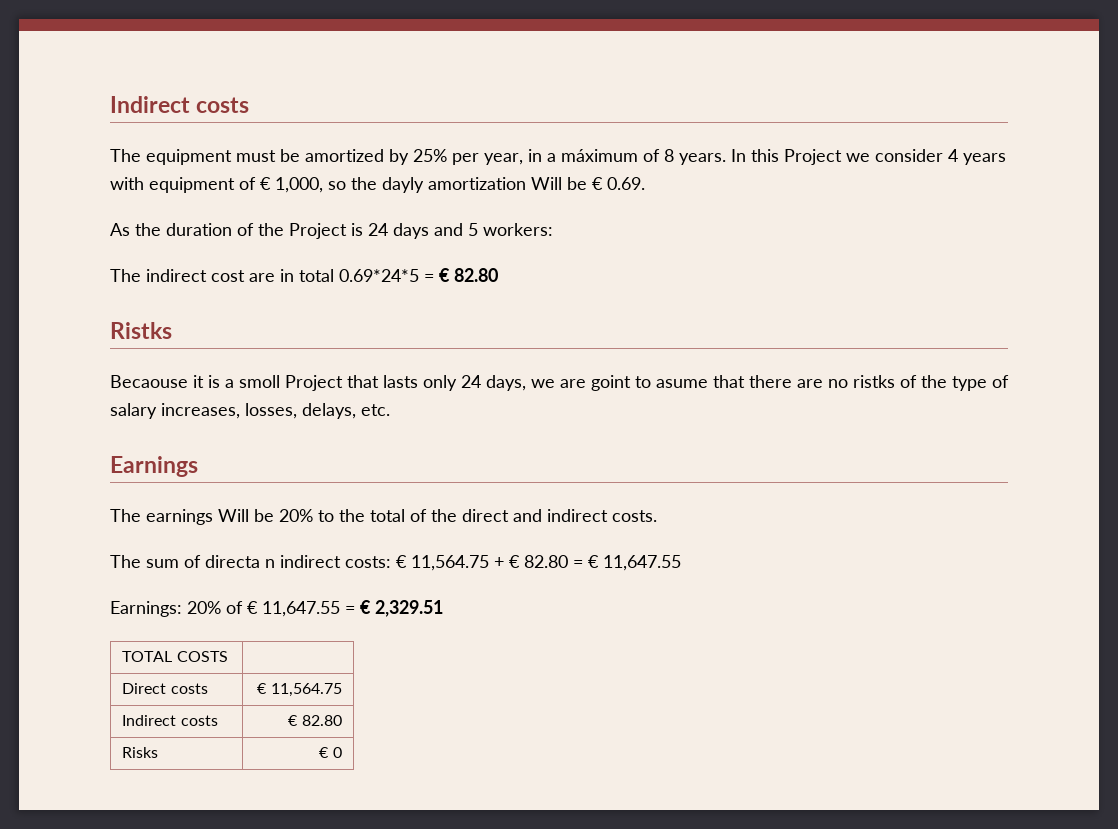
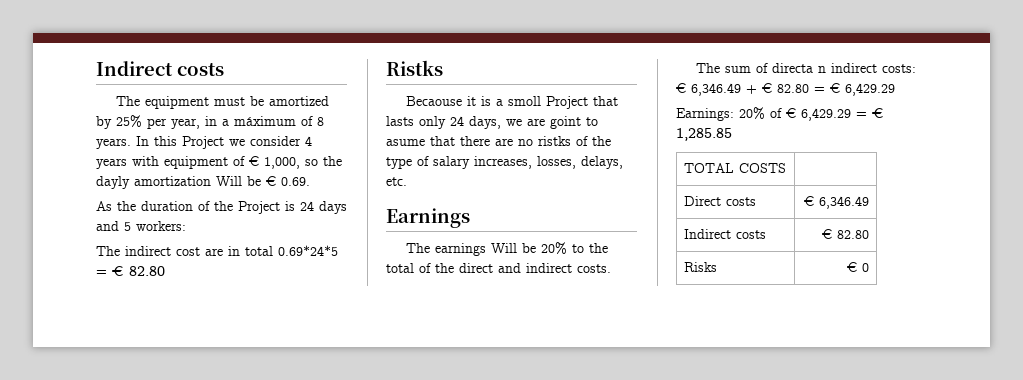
- The sum of directa n indirect costs: € 11,564.75 + € 82.80 = € 11,647.55
+ The sum of directa n indirect costs: € 6,346.49 + € 82.80 = € 6,429.29
- Earnings: 20% of € 11,647.55 = € 2,329.51
+ Earnings: 20% of € 6,429.29 = € 1,285.85
- Direct costs | € 11,564.75
+ Direct costs | € 6,346.49

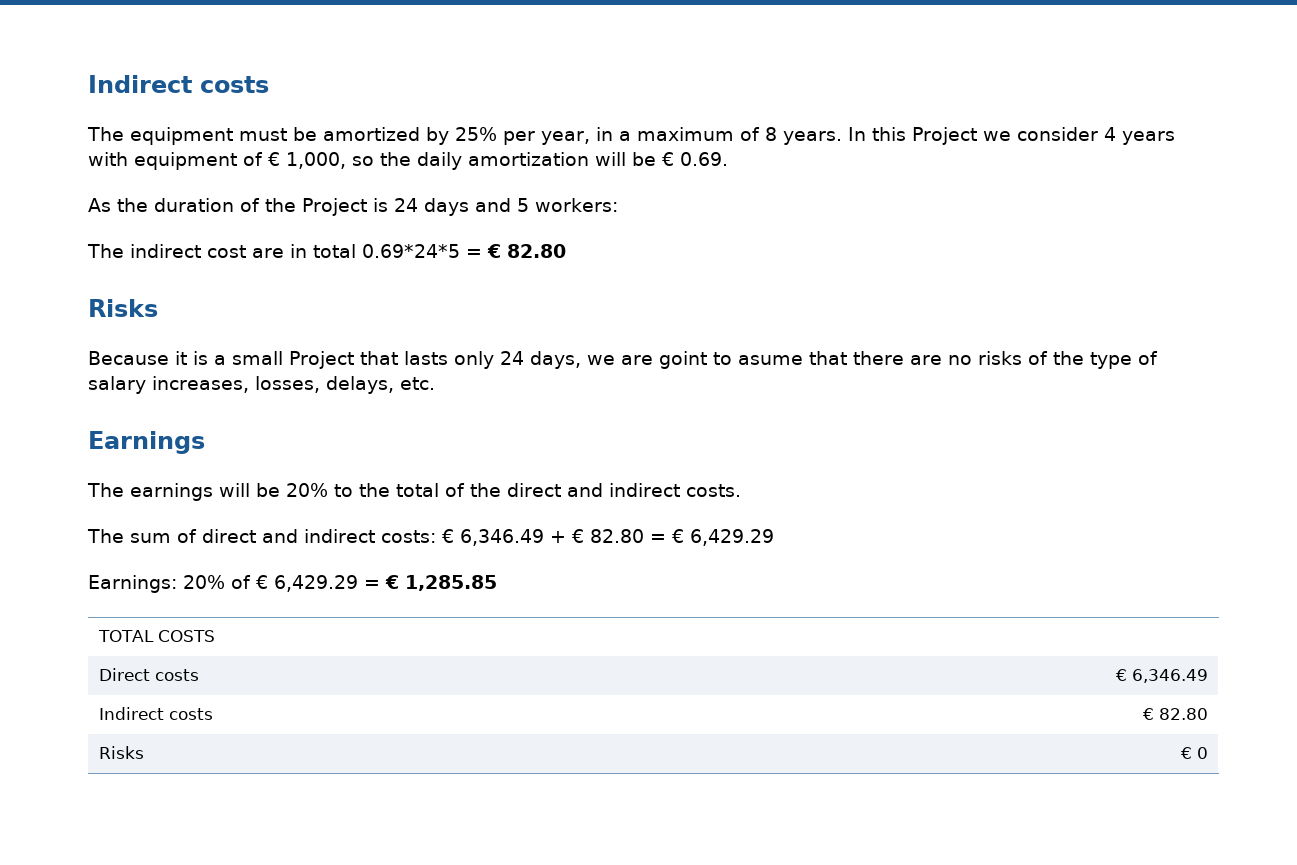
- The equipment must be amortized by 25% per year, in a máximum of 8 years.
+ The equipment must be amortized by 25% per year, in a maximum of 8 years.
- In this Project we consider 4 years with equipment of € 1,000, so the dayly amortization Will be € 0.69.
+ In this Project we consider 4 years with equipment of € 1,000, so the daily amortization will be € 0.69.
  The indirect cost are in total 0.69*24*5 = € 82.80
- Ristks
- Becaouse it is a smoll Project that lasts only 24 days, we are goint to asume that there are no ristks of the type of salary increases, losses, delays, etc.
+ Risks
+ Because it is a small Project that lasts only 24 days, we are goint to asume that there are no risks of the type of salary increases, losses, delays, etc.
- The earnings Will be 20% to the total of the direct and indirect costs.
+ The earnings will be 20% to the total of the direct and indirect costs.
- The sum of directa n indirect costs: € 6,346.49 + € 82.80 = € 6,429.29
+ The sum of direct and indirect costs: € 6,346.49 + € 82.80 = € 6,429.29

